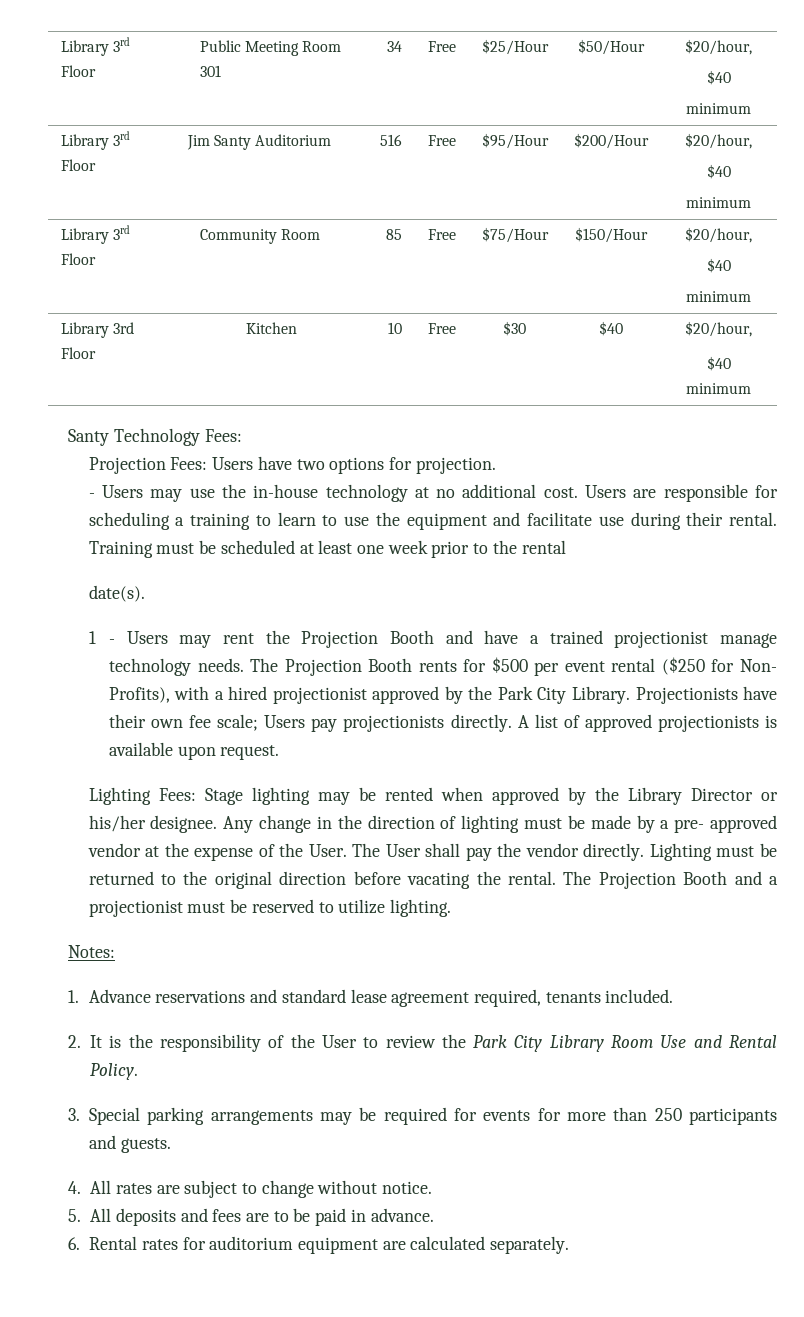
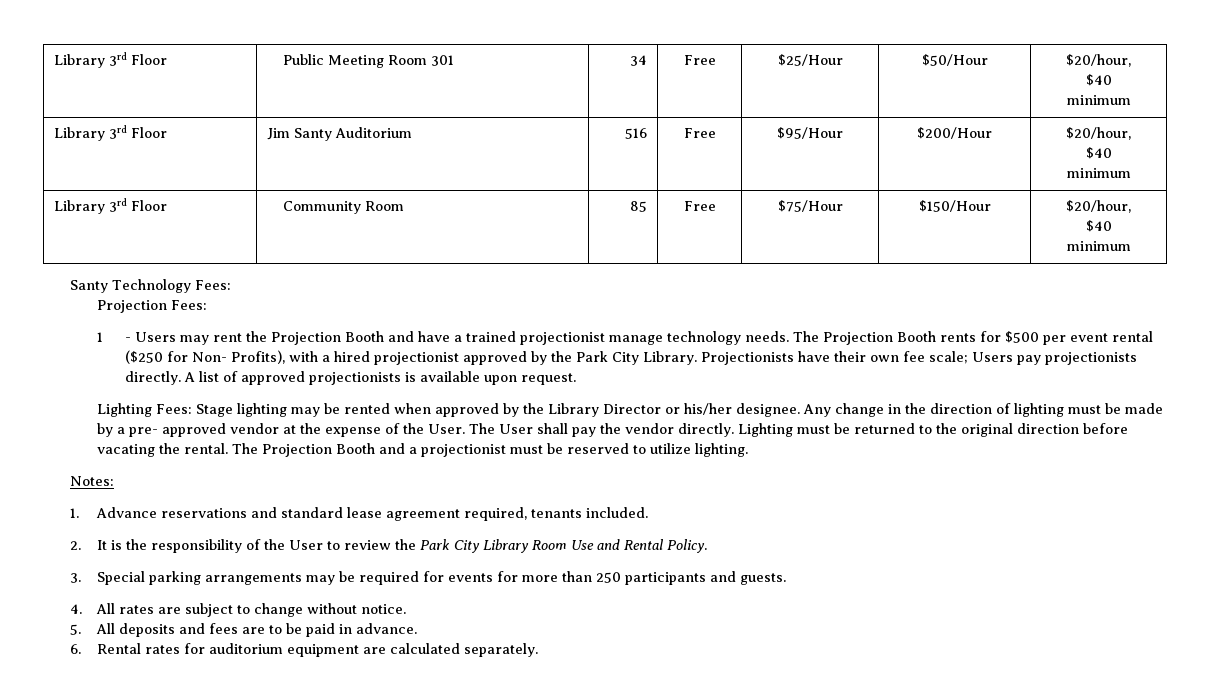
- Library 3rd Floor | Kitchen | 10 | Free | $30 | $40 | $20/hour,
- $40 minimum
- Projection Fees: Users have two options for projection.
- - Users may use the in-house technology at no additional cost. Users are responsible for scheduling a training to learn to use the equipment and facilitate use during their rental. Training must be scheduled at least one week prior to the rental
- date(s).
+ Projection Fees:

